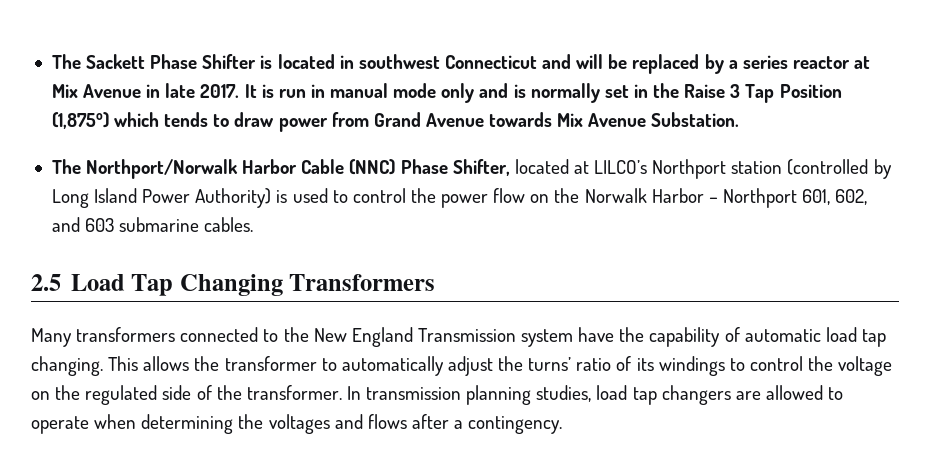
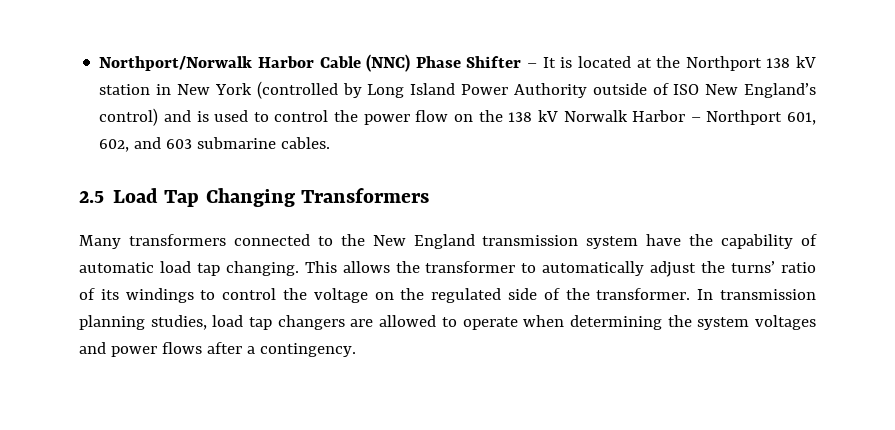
- The Sackett Phase Shifter is located in southwest Connecticut and will be replaced by a series reactor at Mix Avenue in late 2017. It is run in manual mode only and is normally set in the Raise 3 Tap Position (1,875o) which tends to draw power from Grand Avenue towards Mix Avenue Substation.
- The Northport/Norwalk Harbor Cable (NNC) Phase Shifter, located at LILCO’s Northport station (controlled by Long Island Power Authority) is used to control the power flow on the Norwalk Harbor – Northport 601, 602, and 603 submarine cables.
+ Northport/Norwalk Harbor Cable (NNC) Phase Shifter – It is located at the Northport 138 kV station in New York (controlled by Long Island Power Authority outside of ISO New England’s control) and is used to control the power flow on the 138 kV Norwalk Harbor – Northport 601, 602, and 603 submarine cables.
- Many transformers connected to the New England Transmission system have the capability of automatic load tap changing.
+ Many transformers connected to the New England transmission system have the capability of automatic load tap changing.
- In transmission planning studies, load tap changers are allowed to operate when determining the voltages and flows after a contingency.
+ In transmission planning studies, load tap changers are allowed to operate when determining the system voltages and power flows after a contingency.

